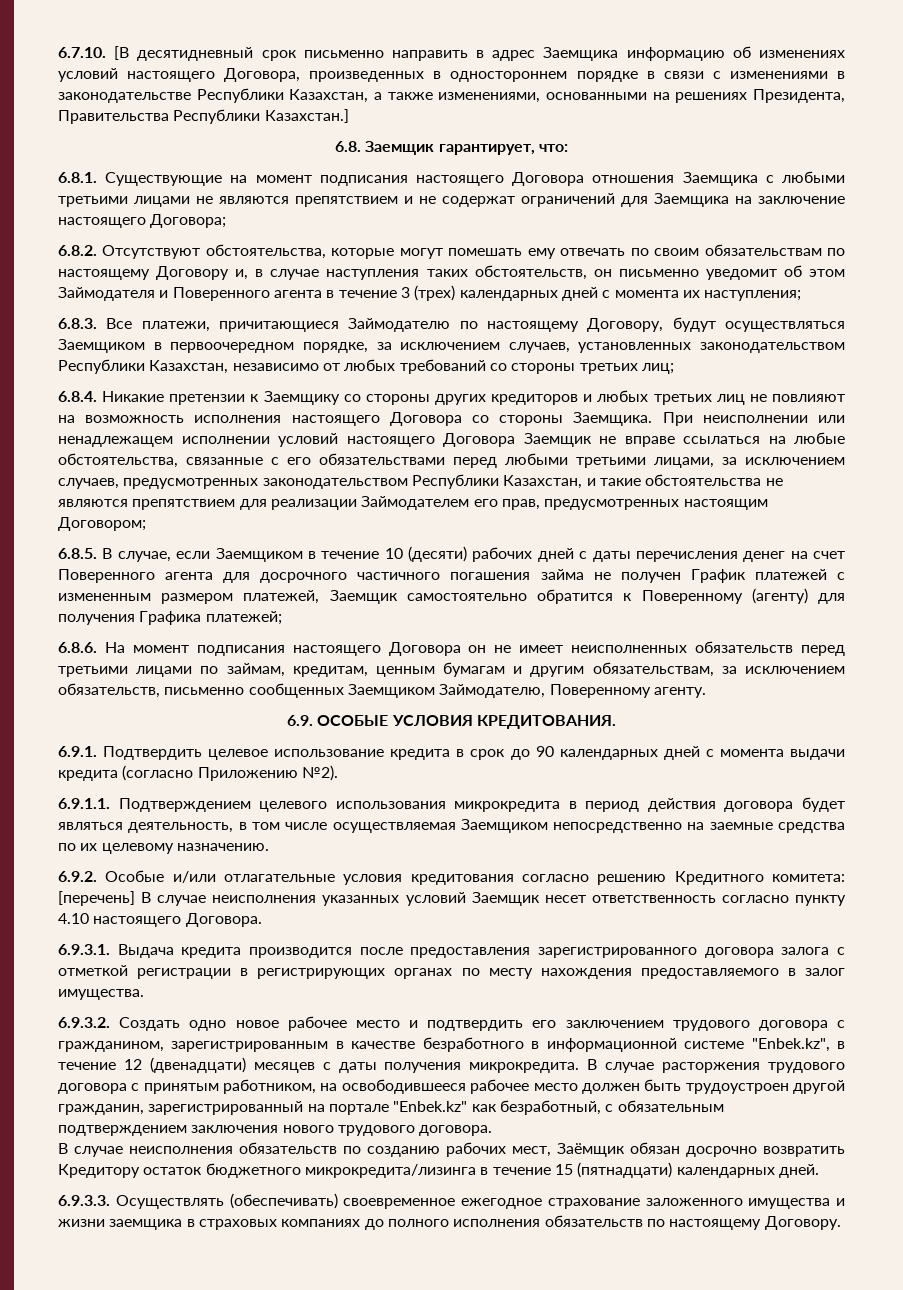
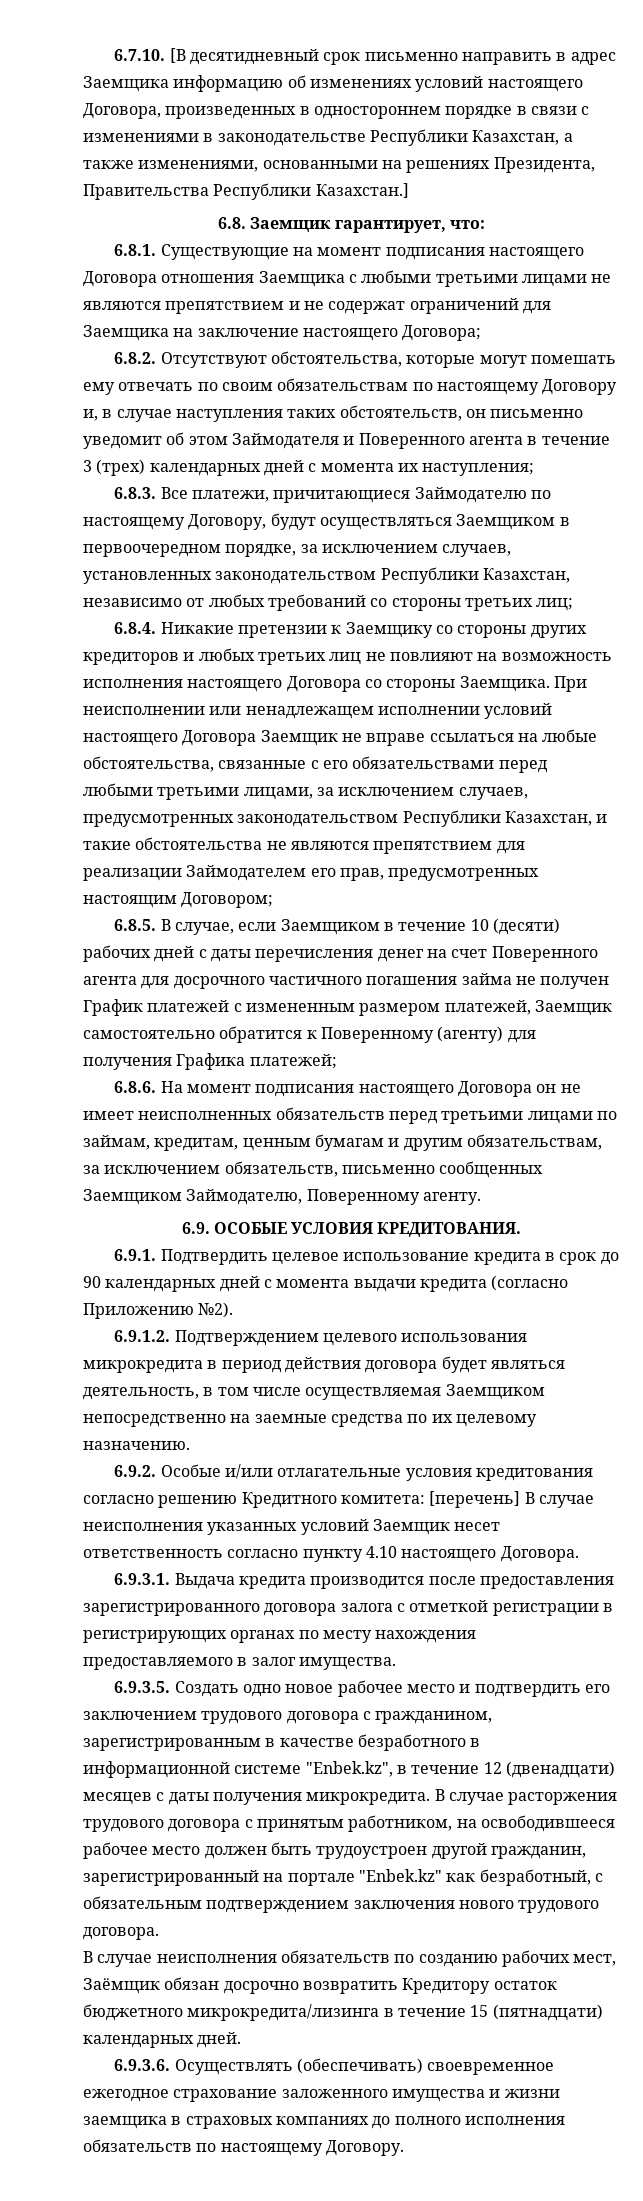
- 6.9.1.1. Подтверждением целевого использования микрокредита в период действия договора будет являться деятельность, в том числе осуществляемая Заемщиком непосредственно на заемные средства по их целевому назначению.
+ 6.9.1.2. Подтверждением целевого использования микрокредита в период действия договора будет являться деятельность, в том числе осуществляемая Заемщиком непосредственно на заемные средства по их целевому назначению.
- 6.9.3.2. Создать одно новое рабочее место и подтвердить его заключением трудового договора с гражданином, зарегистрированным в качестве безработного в информационной системе "Enbek.kz", в течение 12 (двенадцати) месяцев с даты получения микрокредита.
+ 6.9.3.5. Создать одно новое рабочее место и подтвердить его заключением трудового договора с гражданином, зарегистрированным в качестве безработного в информационной системе "Enbek.kz", в течение 12 (двенадцати) месяцев с даты получения микрокредита.
- 6.9.3.3. Осуществлять (обеспечивать) своевременное ежегодное страхование заложенного имущества и жизни заемщика в страховых компаниях до полного исполнения обязательств по настоящему Договору.
+ 6.9.3.6. Осуществлять (обеспечивать) своевременное ежегодное страхование заложенного имущества и жизни заемщика в страховых компаниях до полного исполнения обязательств по настоящему Договору.

